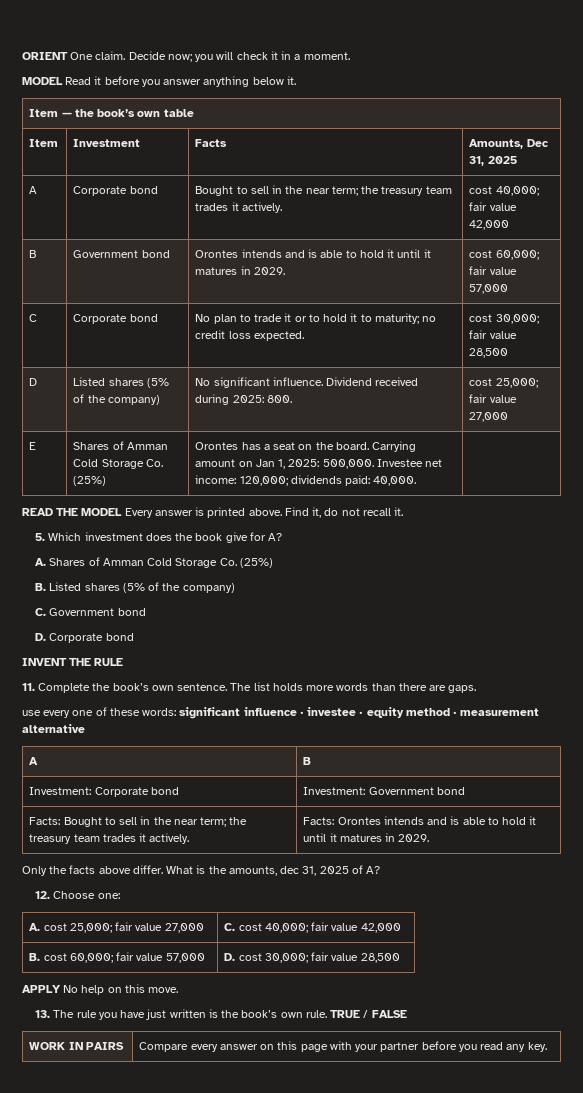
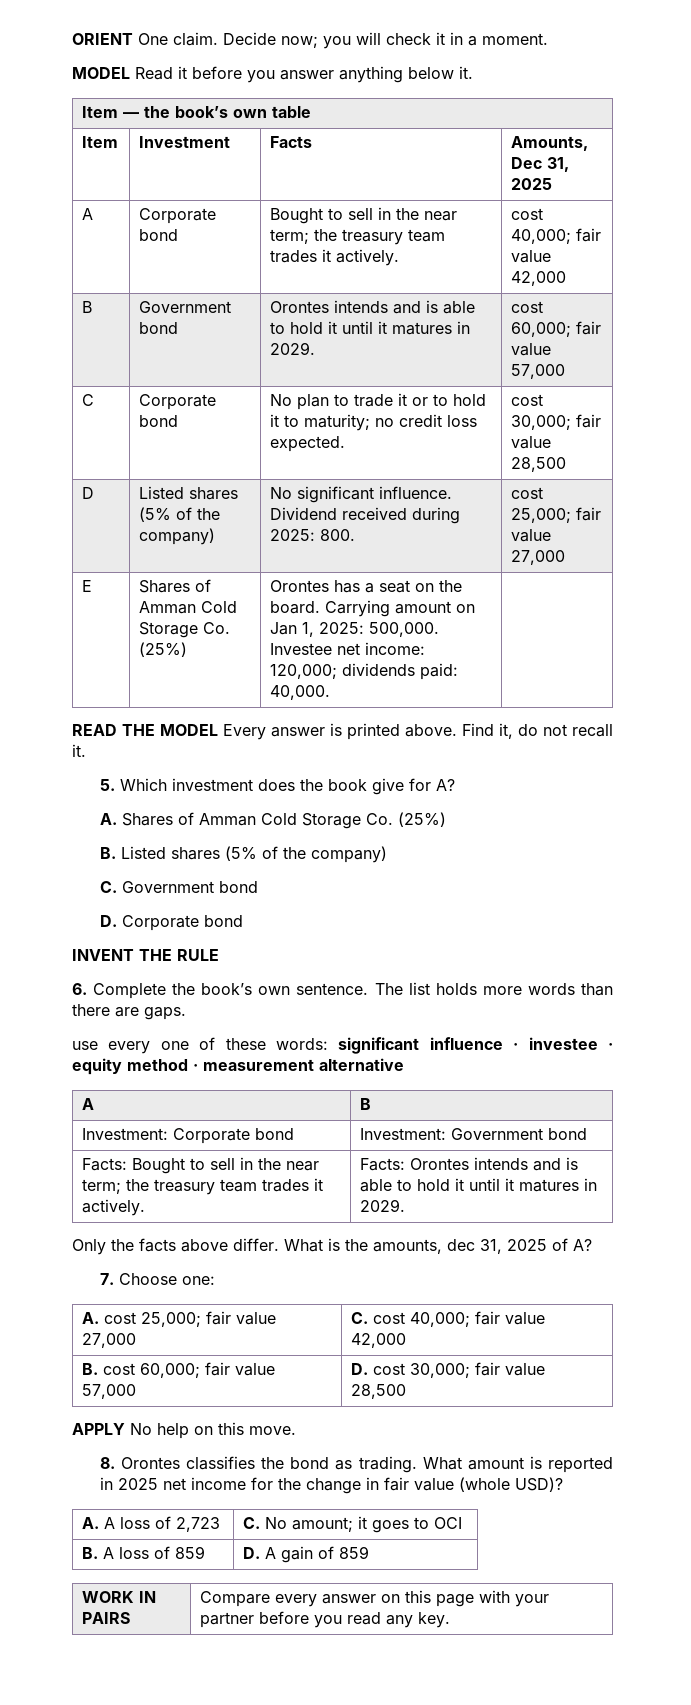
- 11. Complete the book’s own sentence.
+ 6. Complete the book’s own sentence.
- 12. Choose one:
+ 7. Choose one:
- 13. The rule you have just written is the book’s own rule. TRUE / FALSE
+ 8. Orontes classifies the bond as trading. What amount is reported in 2025 net income for the change in fair value (whole USD)?
+ A. A loss of 2,723 | C. No amount; it goes to OCI
+ B. A loss of 859 | D. A gain of 859

